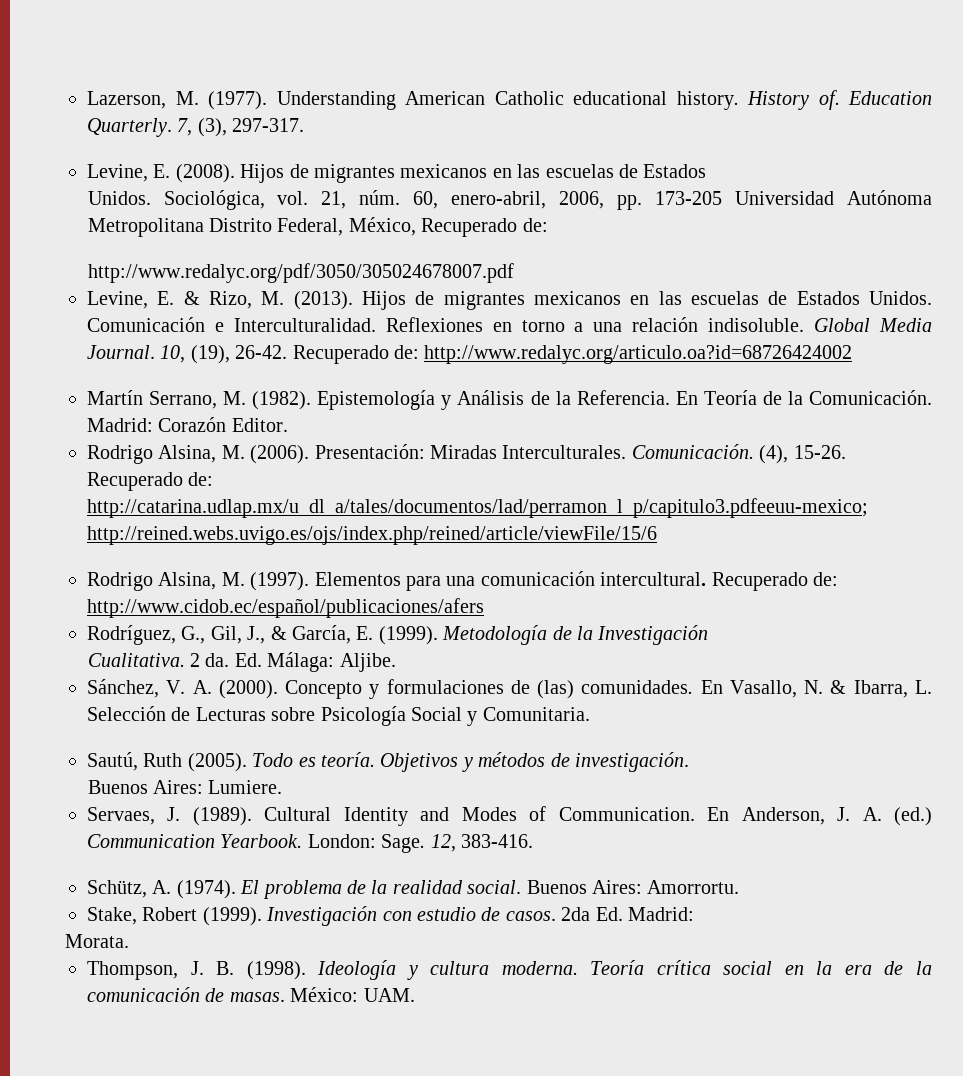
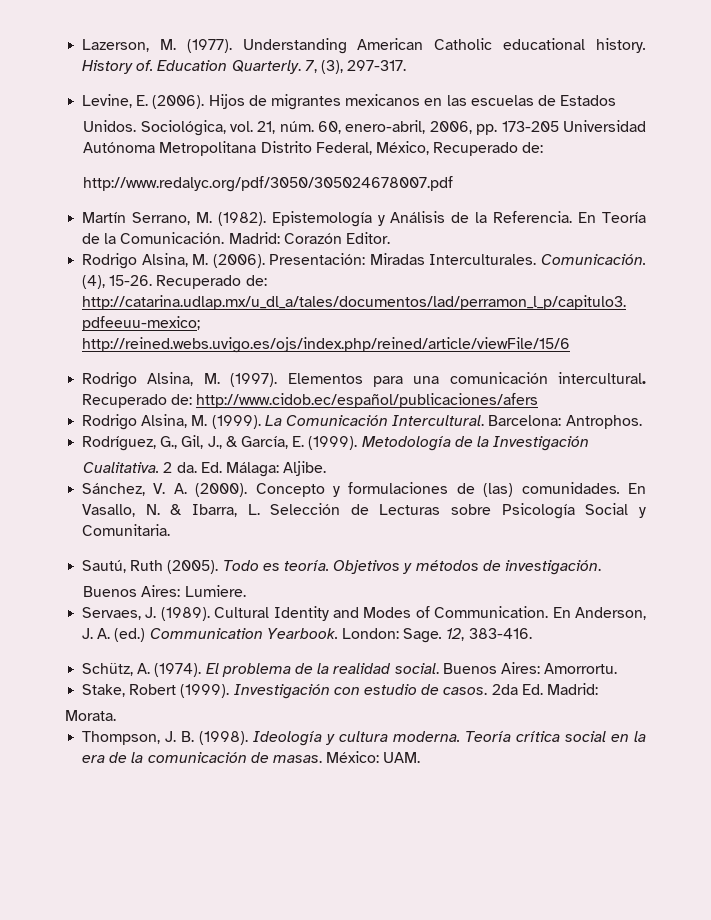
- Levine, E. (2008).
+ Levine, E. (2006).
- Levine, E. & Rizo, M. (2013). Hijos de migrantes mexicanos en las escuelas de Estados Unidos. Comunicación e Interculturalidad. Reflexiones en torno a una relación indisoluble. Global Media Journal. 10, (19), 26-42. Recuperado de: http://www.redalyc.org/articulo.oa?id=68726424002
+ Rodrigo Alsina, M. (1999). La Comunicación Intercultural. Barcelona: Antrophos.

